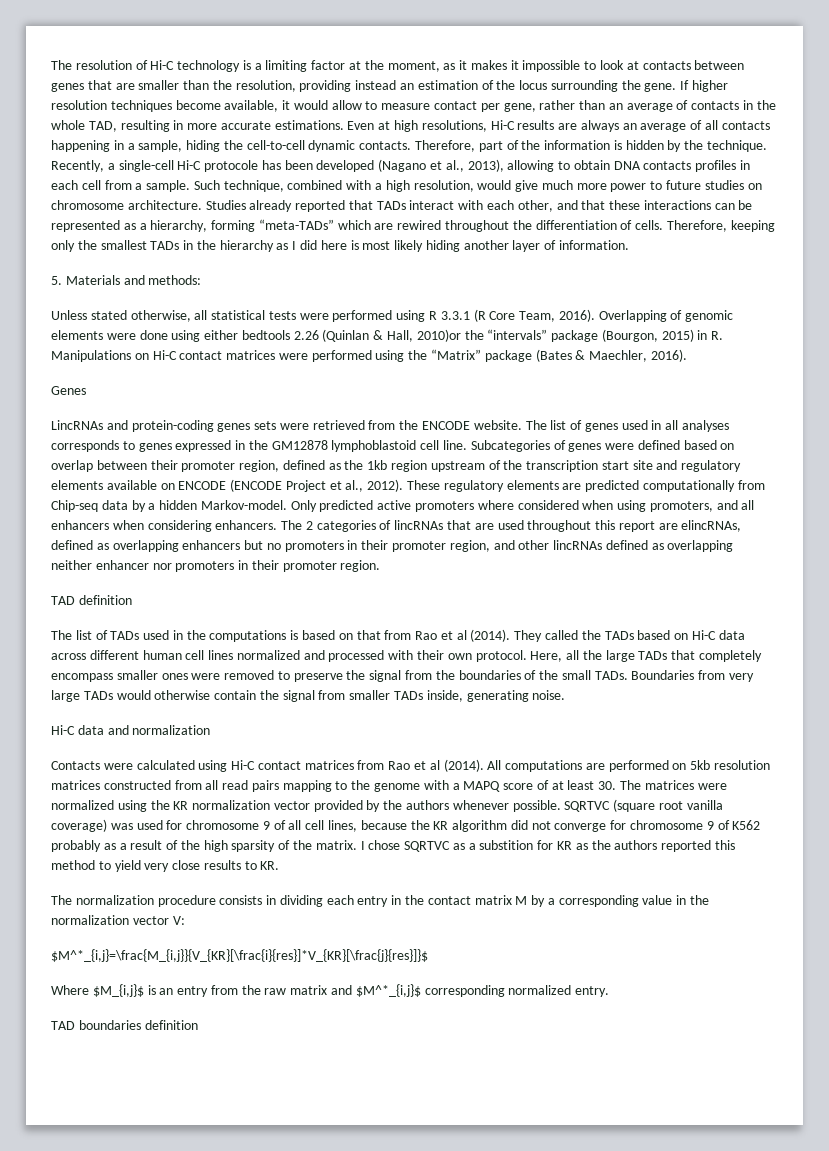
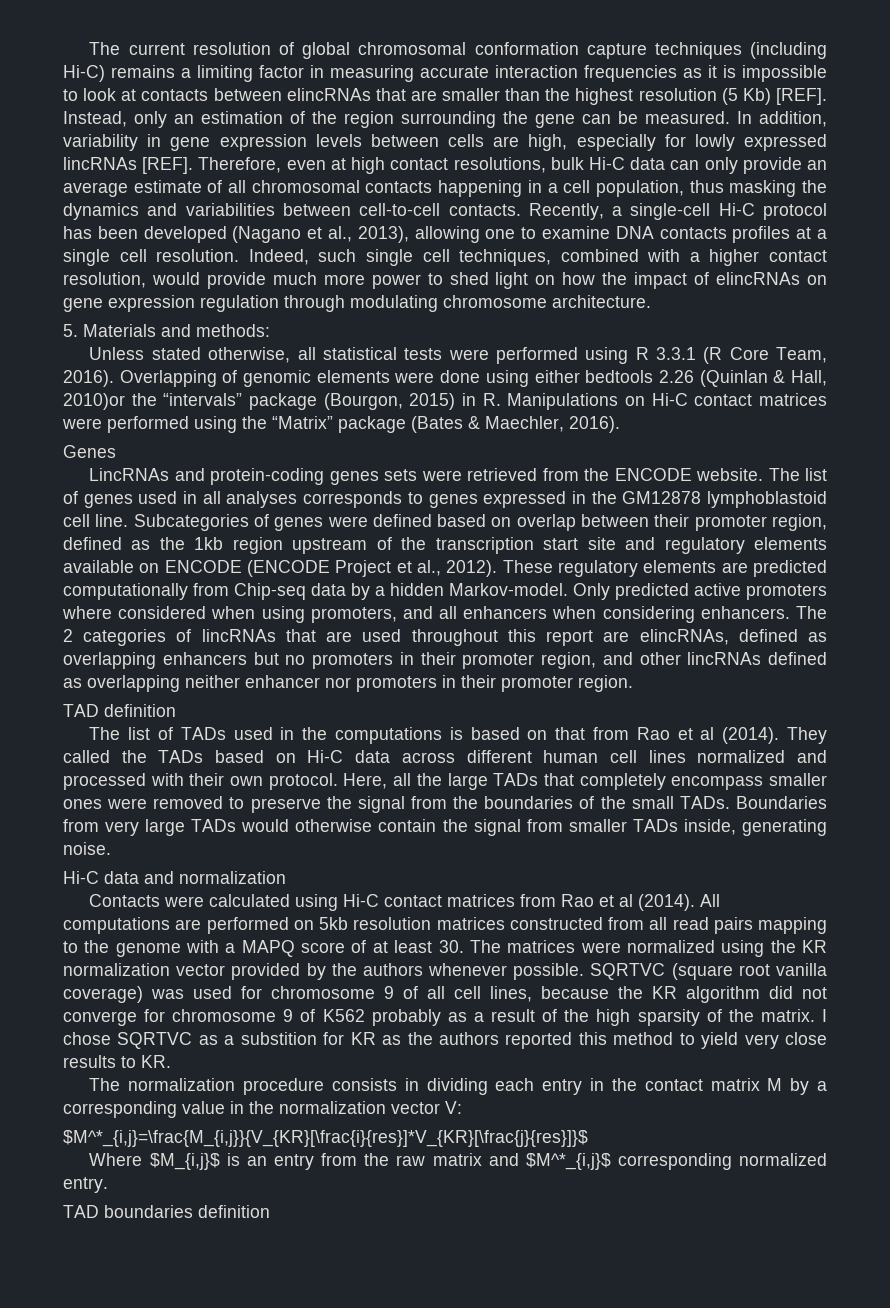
- The resolution of Hi-C technology is a limiting factor at the moment, as it makes it impossible to look at contacts between genes that are smaller than the resolution, providing instead an estimation of the locus surrounding the gene. If higher resolution techniques become available, it would allow to measure contact per gene, rather than an average of contacts in the whole TAD, resulting in more accurate estimations. Even at high resolutions, Hi-C results are always an average of all contacts happening in a sample, hiding the cell-to-cell dynamic contacts. Therefore, part of the information is hidden by the technique.
+ The current resolution of global chromosomal conformation capture techniques (including Hi-C) remains a limiting factor in measuring accurate interaction frequencies as it is impossible to look at contacts between elincRNAs that are smaller than the highest resolution (5 Kb) [REF]. Instead, only an estimation of the region surrounding the gene can be measured. In addition, variability in gene expression levels between cells are high, especially for lowly expressed lincRNAs [REF]. Therefore, even at high contact resolutions, bulk Hi-C data can only provide an average estimate of all chromosomal contacts happening in a cell population, thus masking the dynamics and variabilities between cell-to-cell contacts.
- Recently, a single-cell Hi-C protocole has been developed (Nagano et al., 2013), allowing to obtain DNA contacts profiles in each cell from a sample. Such technique, combined with a high resolution, would give much more power to future studies on chromosome architecture. Studies already reported that TADs interact with each other, and that these interactions can be represented as a hierarchy, forming “meta-TADs” which are rewired throughout the differentiation of cells. Therefore, keeping only the smallest TADs in the hierarchy as I did here is most likely hiding another layer of information.
+ Recently, a single-cell Hi-C protocol has been developed (Nagano et al., 2013), allowing one to examine DNA contacts profiles at a single cell resolution. Indeed, such single cell techniques, combined with a higher contact resolution, would provide much more power to shed light on how the impact of elincRNAs on gene expression regulation through modulating chromosome architecture.

